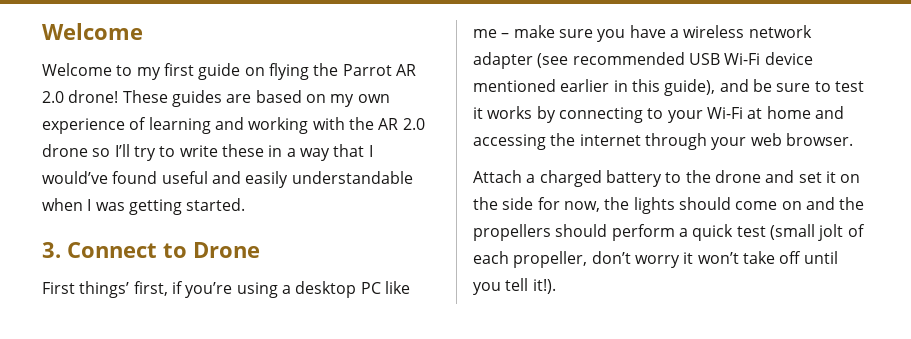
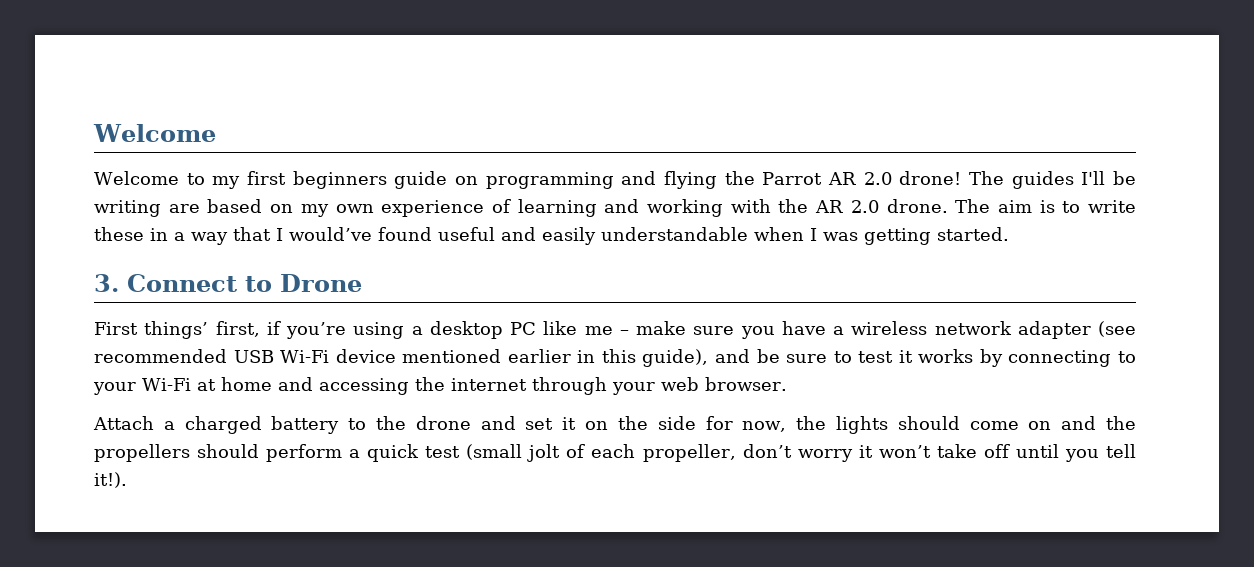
- Welcome to my first guide on flying the Parrot AR 2.0 drone!
+ Welcome to my first beginners guide on programming and flying the Parrot AR 2.0 drone!
- These guides are based on my own experience of learning and working with the AR 2.0 drone so I’ll try to write these in a way that I would’ve found useful and easily understandable when I was getting started.
+ The guides I'll be writing are based on my own experience of learning and working with the AR 2.0 drone. The aim is to write these in a way that I would’ve found useful and easily understandable when I was getting started.

